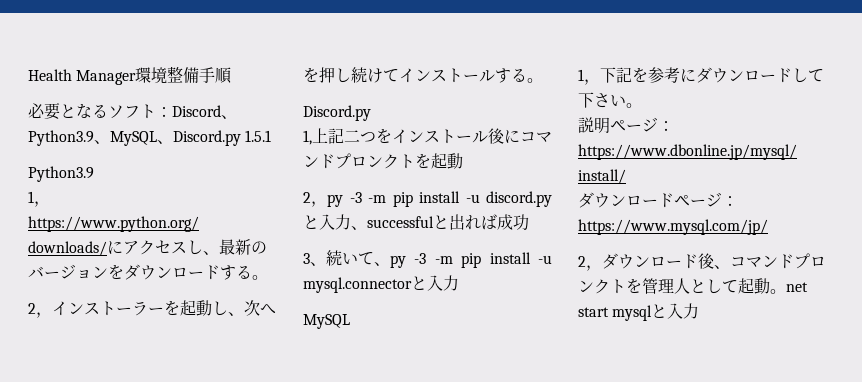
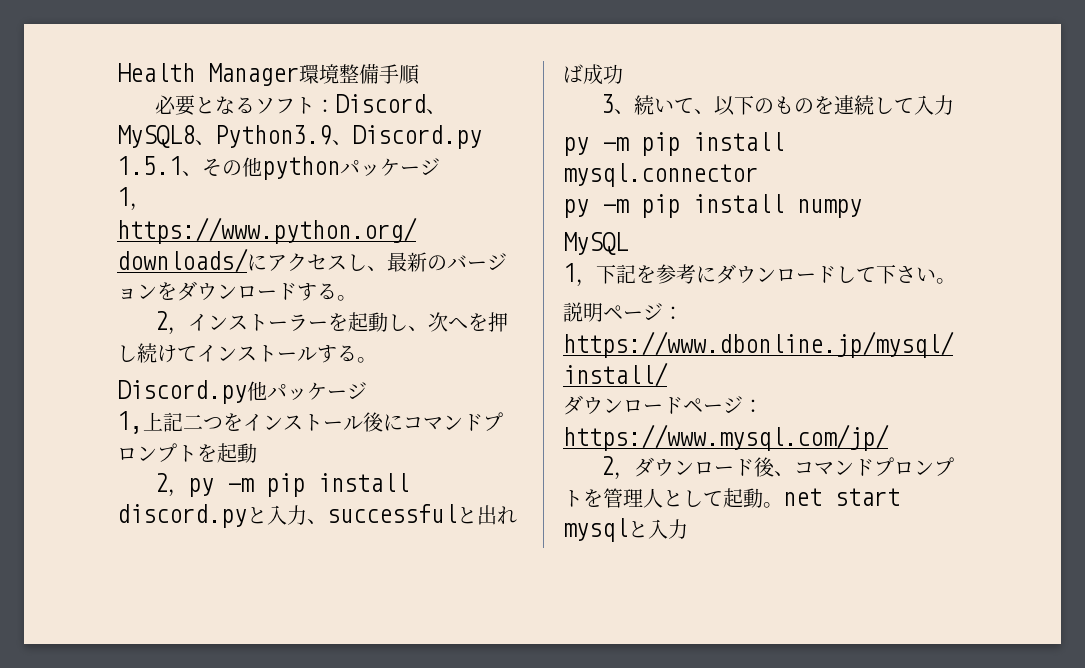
- 必要となるソフト：Discord、Python3.9、MySQL、Discord.py 1.5.1
- Python3.9
+ 必要となるソフト：Discord、MySQL8、Python3.9、Discord.py 1.5.1、その他pythonパッケージ
  2，インストーラーを起動し、次へを押し続けてインストールする。
- Discord.py
+ Discord.py他パッケージ
- 1,上記二つをインストール後にコマンドプロンクトを起動
+ 1,上記二つをインストール後にコマンドプロンプトを起動
- 2，py -3 -m pip install -u discord.pyと入力、successfulと出れば成功
+ 2，py -m pip install discord.pyと入力、successfulと出れば成功
- 3、続いて、py -3 -m pip install -u mysql.connectorと入力
+ 3、続いて、以下のものを連続して入力
+ py -m pip install mysql.connector
+ py -m pip install numpy
- 2，ダウンロード後、コマンドプロンクトを管理人として起動。net start mysqlと入力
+ 2，ダウンロード後、コマンドプロンプトを管理人として起動。net start mysqlと入力

